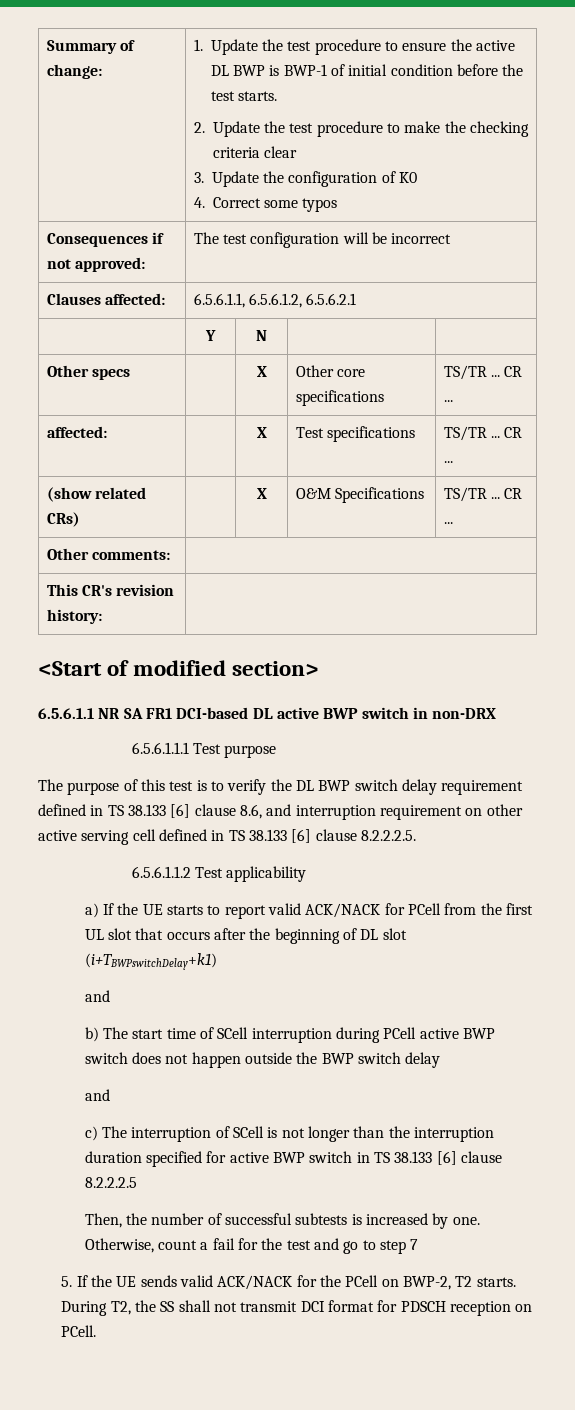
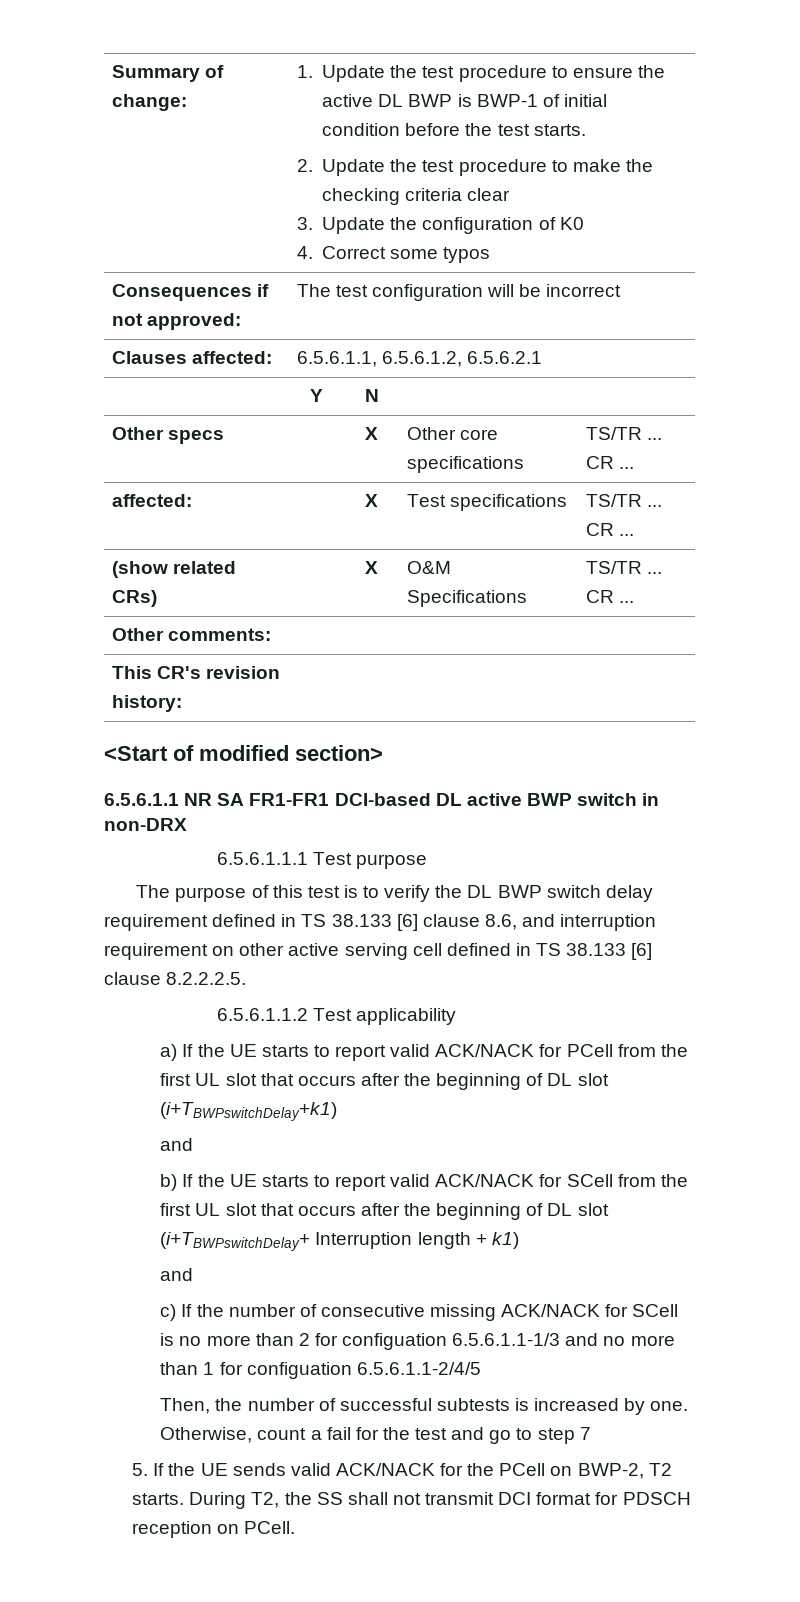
- 6.5.6.1.1 NR SA FR1 DCI-based DL active BWP switch in non-DRX
+ 6.5.6.1.1 NR SA FR1-FR1 DCI-based DL active BWP switch in non-DRX
- b) The start time of SCell interruption during PCell active BWP switch does not happen outside the BWP switch delay
+ b) If the UE starts to report valid ACK/NACK for SCell from the first UL slot that occurs after the beginning of DL slot (i+TBWPswitchDelay+ Interruption length + k1)
  and
- c) The interruption of SCell is not longer than the interruption duration specified for active BWP switch in TS 38.133 [6] clause 8.2.2.2.5
+ c) If the number of consecutive missing ACK/NACK for SCell is no more than 2 for configuation 6.5.6.1.1-1/3 and no more than 1 for configuation 6.5.6.1.1-2/4/5

